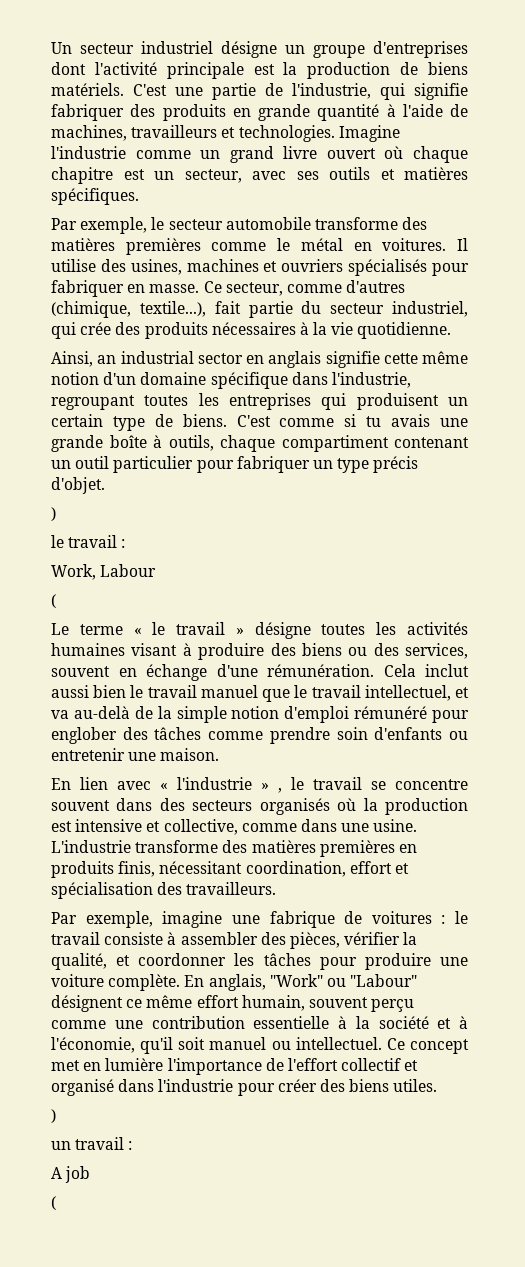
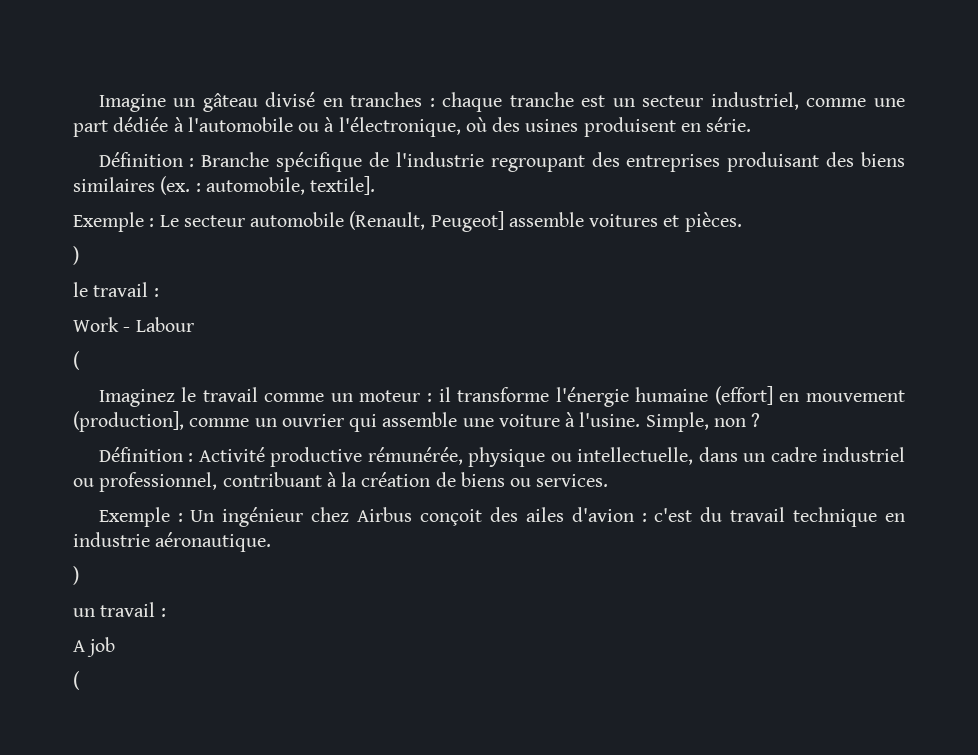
- Un secteur industriel désigne un groupe d'entreprises dont l'activité principale est la production de biens matériels. C'est une partie de l'industrie, qui signifie fabriquer des produits en grande quantité à l'aide de machines, travailleurs et technologies. Imagine l'industrie comme un grand livre ouvert où chaque chapitre est un secteur, avec ses outils et matières spécifiques.
- Par exemple, le secteur automobile transforme des matières premières comme le métal en voitures. Il utilise des usines, machines et ouvriers spécialisés pour fabriquer en masse. Ce secteur, comme d'autres (chimique, textile...), fait partie du secteur industriel, qui crée des produits nécessaires à la vie quotidienne.
- Ainsi, an industrial sector en anglais signifie cette même notion d'un domaine spécifique dans l'industrie, regroupant toutes les entreprises qui produisent un certain type de biens. C'est comme si tu avais une grande boîte à outils, chaque compartiment contenant un outil particulier pour fabriquer un type précis d'objet.
+ Imagine un gâteau divisé en tranches : chaque tranche est un secteur industriel, comme une part dédiée à l'automobile ou à l'électronique, où des usines produisent en série.
+ Définition : Branche spécifique de l'industrie regroupant des entreprises produisant des biens similaires (ex. : automobile, textile].
+ Exemple : Le secteur automobile (Renault, Peugeot] assemble voitures et pièces.
- Work, Labour
+ Work - Labour
- Le terme « le travail » désigne toutes les activités humaines visant à produire des biens ou des services, souvent en échange d'une rémunération. Cela inclut aussi bien le travail manuel que le travail intellectuel, et va au-delà de la simple notion d'emploi rémunéré pour englober des tâches comme prendre soin d'enfants ou entretenir une maison.
- En lien avec « l'industrie » , le travail se concentre souvent dans des secteurs organisés où la production est intensive et collective, comme dans une usine. L'industrie transforme des matières premières en produits finis, nécessitant coordination, effort et spécialisation des travailleurs.
- Par exemple, imagine une fabrique de voitures : le travail consiste à assembler des pièces, vérifier la qualité, et coordonner les tâches pour produire une voiture complète. En anglais, "Work" ou "Labour" désignent ce même effort humain, souvent perçu comme une contribution essentielle à la société et à l'économie, qu'il soit manuel ou intellectuel. Ce concept met en lumière l'importance de l'effort collectif et organisé dans l'industrie pour créer des biens utiles.
+ Imaginez le travail comme un moteur : il transforme l'énergie humaine (effort] en mouvement (production], comme un ouvrier qui assemble une voiture à l'usine. Simple, non ?
+ Définition : Activité productive rémunérée, physique ou intellectuelle, dans un cadre industriel ou professionnel, contribuant à la création de biens ou services.
+ Exemple : Un ingénieur chez Airbus conçoit des ailes d'avion : c'est du travail technique en industrie aéronautique.

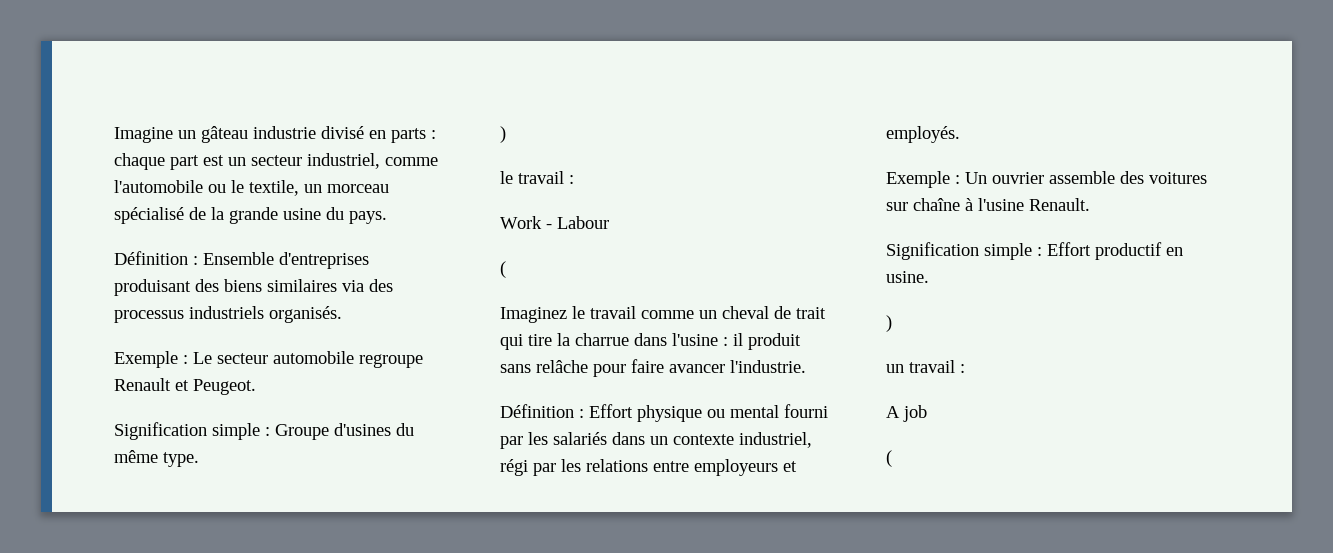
- Imagine un gâteau divisé en tranches : chaque tranche est un secteur industriel, comme une part dédiée à l'automobile ou à l'électronique, où des usines produisent en série.
- Définition : Branche spécifique de l'industrie regroupant des entreprises produisant des biens similaires (ex. : automobile, textile].
+ Imagine un gâteau industrie divisé en parts : chaque part est un secteur industriel, comme l'automobile ou le textile, un morceau spécialisé de la grande usine du pays.
+ Définition : Ensemble d'entreprises produisant des biens similaires via des processus industriels organisés.
- Exemple : Le secteur automobile (Renault, Peugeot] assemble voitures et pièces.
+ Exemple : Le secteur automobile regroupe Renault et Peugeot.
+ Signification simple : Groupe d'usines du même type.
- Imaginez le travail comme un moteur : il transforme l'énergie humaine (effort] en mouvement (production], comme un ouvrier qui assemble une voiture à l'usine. Simple, non ?
- Définition : Activité productive rémunérée, physique ou intellectuelle, dans un cadre industriel ou professionnel, contribuant à la création de biens ou services.
- Exemple : Un ingénieur chez Airbus conçoit des ailes d'avion : c'est du travail technique en industrie aéronautique.
+ Imaginez le travail comme un cheval de trait qui tire la charrue dans l'usine : il produit sans relâche pour faire avancer l'industrie.
+ Définition : Effort physique ou mental fourni par les salariés dans un contexte industriel, régi par les relations entre employeurs et employés.
+ Exemple : Un ouvrier assemble des voitures sur chaîne à l'usine Renault.
+ Signification simple : Effort productif en usine.

